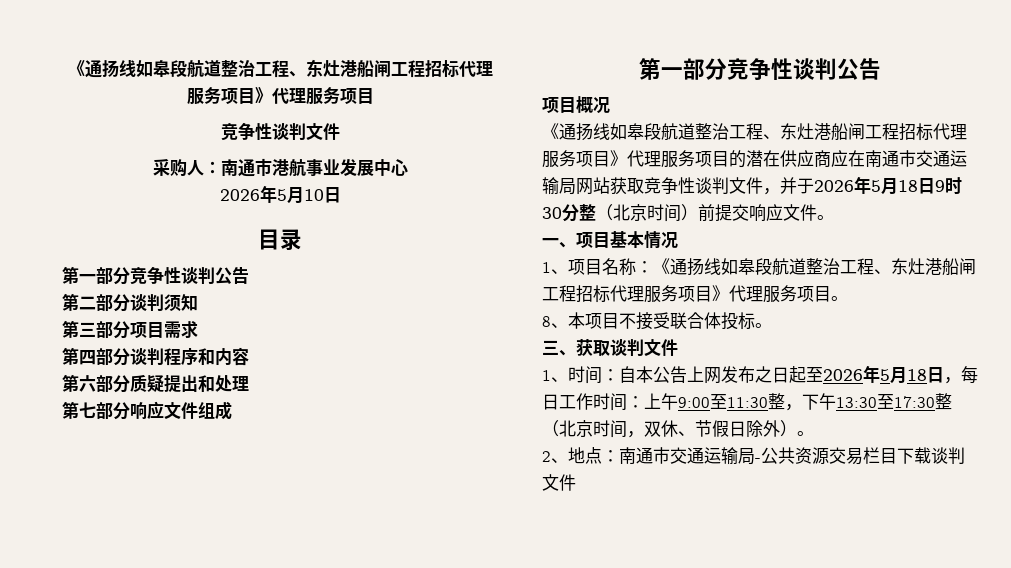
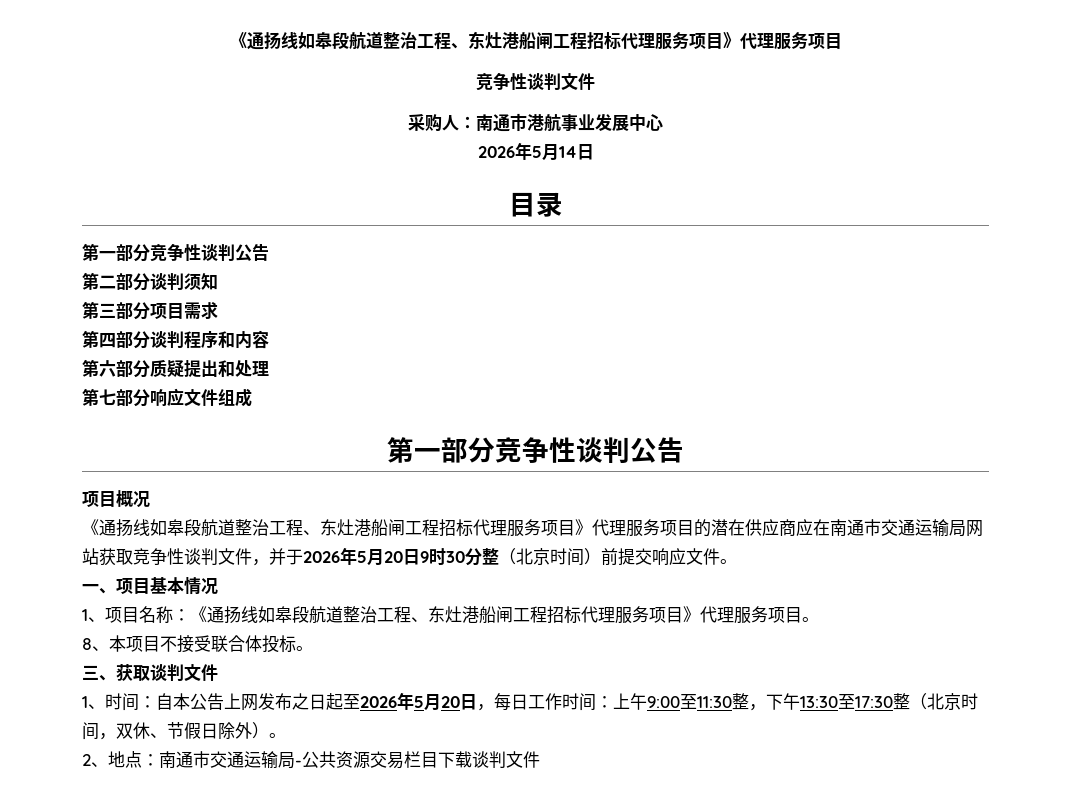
- 2026年5月10日
+ 2026年5月14日
- 《通扬线如皋段航道整治工程、东灶港船闸工程招标代理服务项目》代理服务项目的潜在供应商应在南通市交通运输局网站获取竞争性谈判文件，并于2026年5月18日9时30分整（北京时间）前提交响应文件。
+ 《通扬线如皋段航道整治工程、东灶港船闸工程招标代理服务项目》代理服务项目的潜在供应商应在南通市交通运输局网站获取竞争性谈判文件，并于2026年5月20日9时30分整（北京时间）前提交响应文件。
- 1、时间：自本公告上网发布之日起至2026年5月18日，每日工作时间：上午9:00至11:30整，下午13:30至17:30整（北京时间，双休、节假日除外）。
+ 1、时间：自本公告上网发布之日起至2026年5月20日，每日工作时间：上午9:00至11:30整，下午13:30至17:30整（北京时间，双休、节假日除外）。

